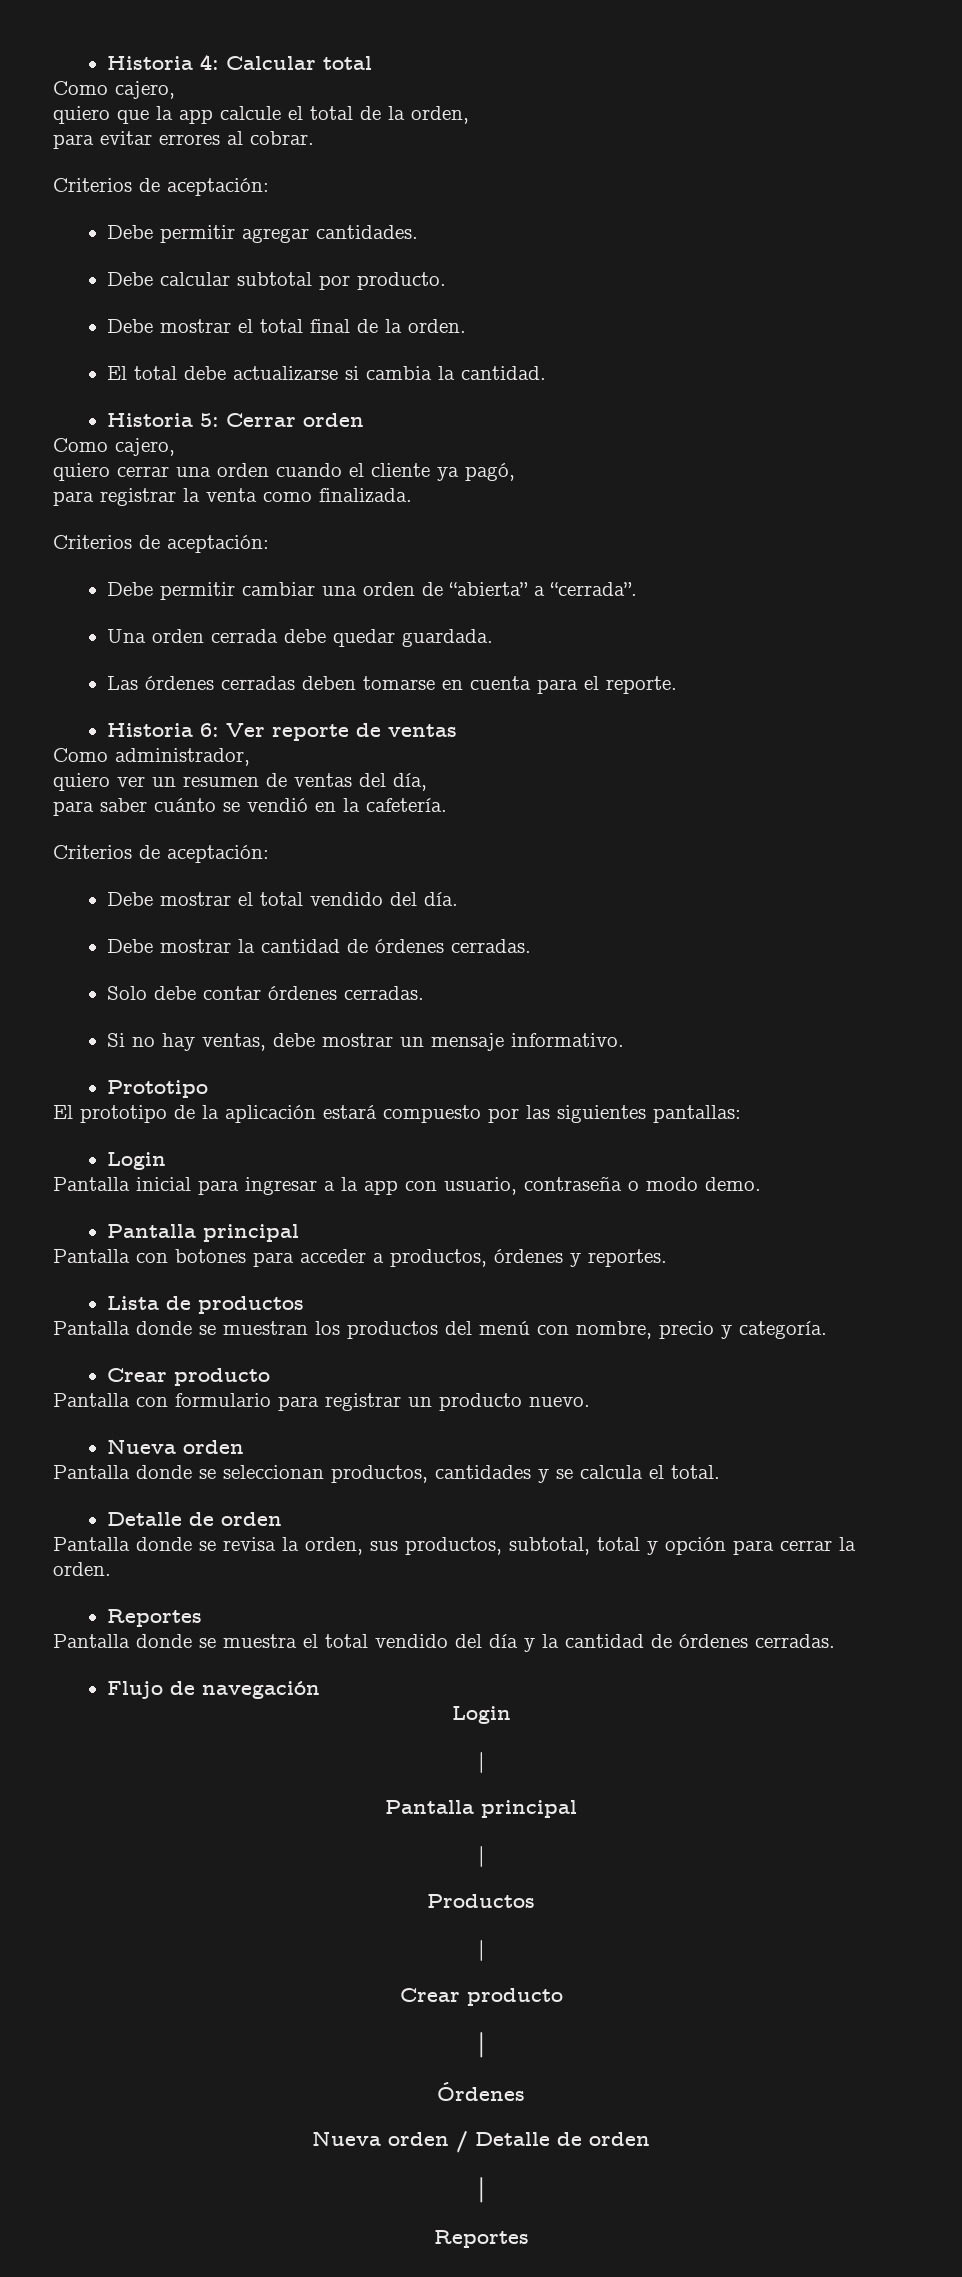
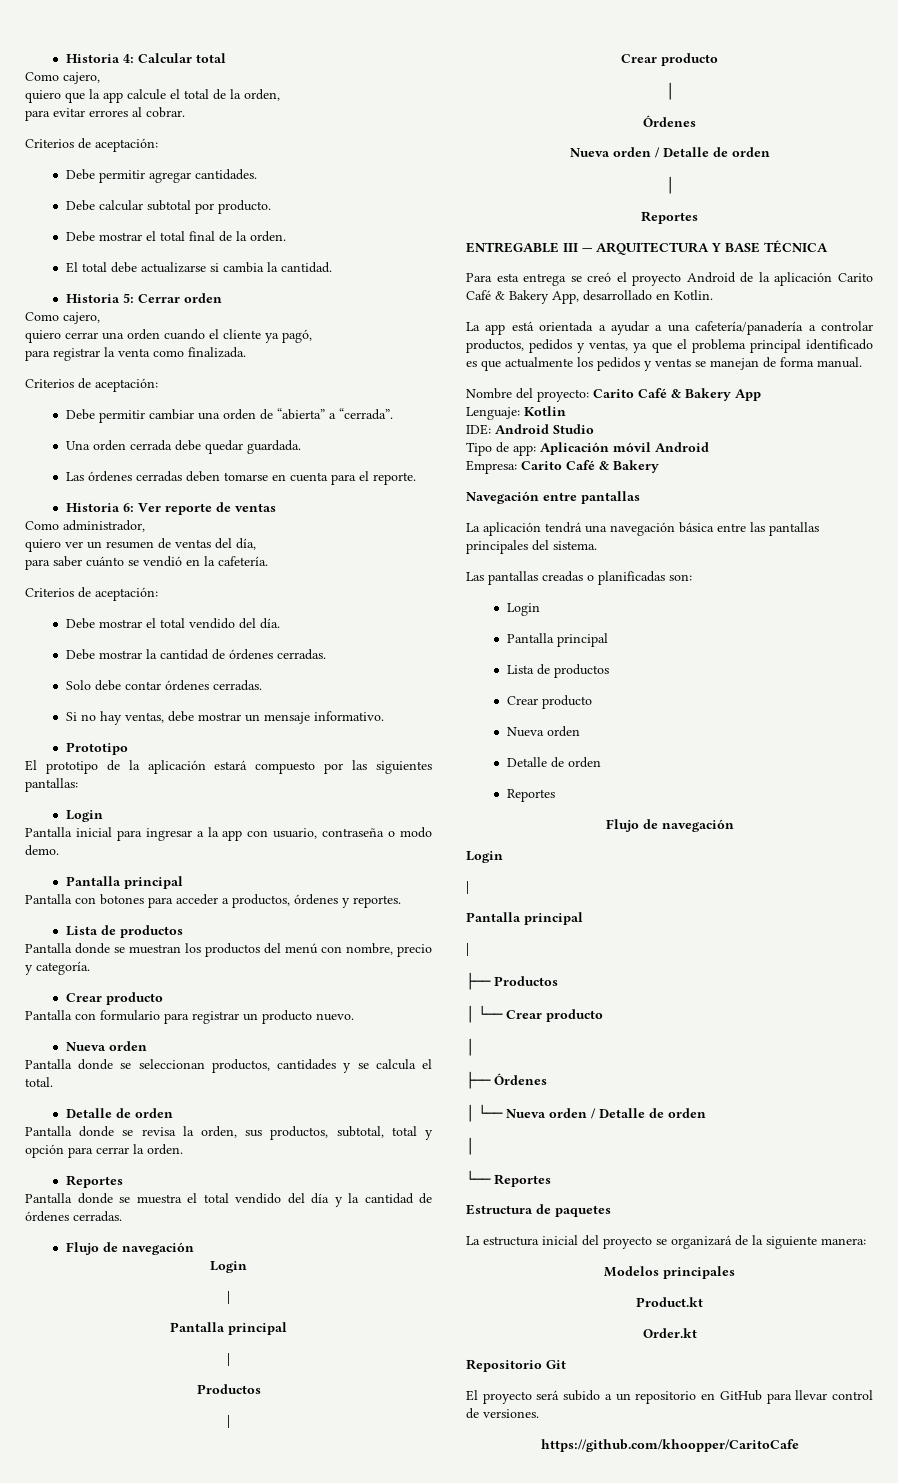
+ ENTREGABLE III — ARQUITECTURA Y BASE TÉCNICA
+ Para esta entrega se creó el proyecto Android de la aplicación Carito Café & Bakery App, desarrollado en Kotlin.
+ La app está orientada a ayudar a una cafetería/panadería a controlar productos, pedidos y ventas, ya que el problema principal identificado es que actualmente los pedidos y ventas se manejan de forma manual.
+ Nombre del proyecto: Carito Café & Bakery App
+ Lenguaje: Kotlin
+ IDE: Android Studio
+ Tipo de app: Aplicación móvil Android
+ Empresa: Carito Café & Bakery
+ Navegación entre pantallas
+ La aplicación tendrá una navegación básica entre las pantallas principales del sistema.
+ Las pantallas creadas o planificadas son:
+ Login
+ Pantalla principal
+ Lista de productos
+ Crear producto
+ Nueva orden
+ Detalle de orden
+ Reportes
+ Flujo de navegación
+ Login
+ |
+ Pantalla principal
+ |
+ ├── Productos
+ │ └── Crear producto
+ │
+ ├── Órdenes
+ │ └── Nueva orden / Detalle de orden
+ │
+ └── Reportes
+ Estructura de paquetes
+ La estructura inicial del proyecto se organizará de la siguiente manera:
+ Modelos principales
+ Product.kt
+ Order.kt
+ Repositorio Git
+ El proyecto será subido a un repositorio en GitHub para llevar control de versiones.
+ https://github.com/khoopper/CaritoCafe

